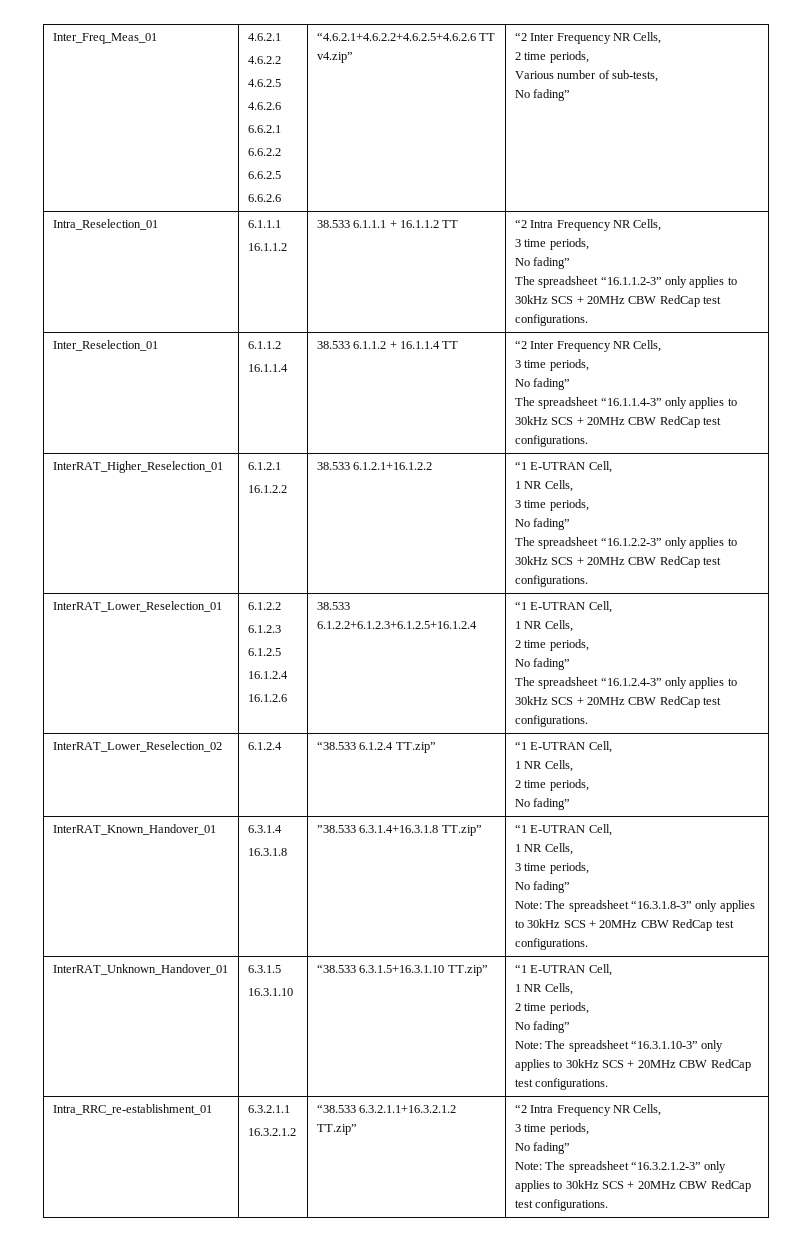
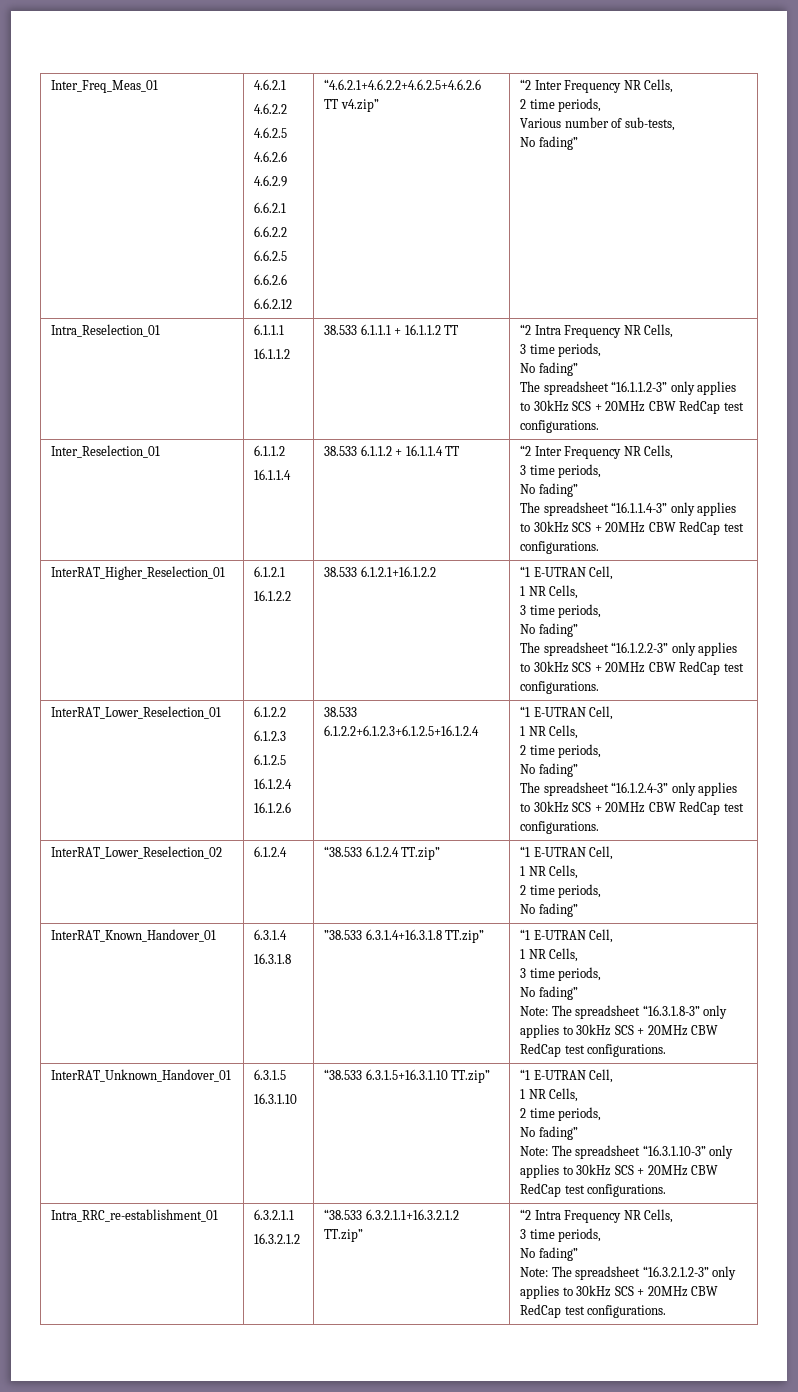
  Inter_Freq_Meas_01 | 4.6.2.1
  4.6.2.2
  4.6.2.5
  4.6.2.6
+ 4.6.2.9
  6.6.2.1
  6.6.2.2
  6.6.2.5
- 6.6.2.6 | “4.6.2.1+4.6.2.2+4.6.2.5+4.6.2.6 TT v4.zip” | “2 Inter Frequency NR Cells,
+ 6.6.2.6
+ 6.6.2.12 | “4.6.2.1+4.6.2.2+4.6.2.5+4.6.2.6 TT v4.zip” | “2 Inter Frequency NR Cells,

